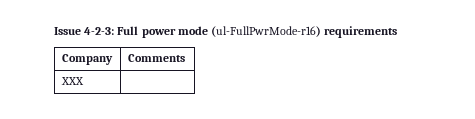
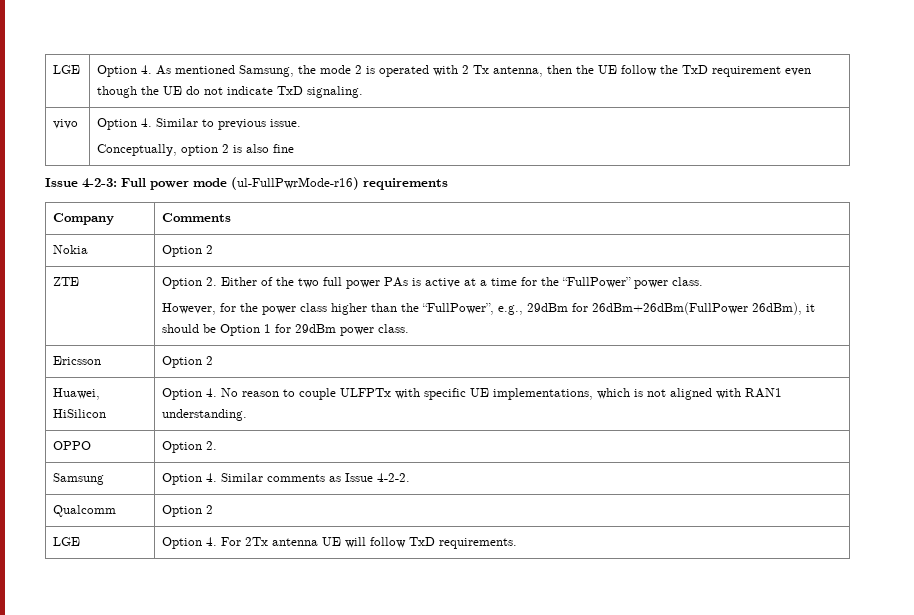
+ LGE | Option 4. As mentioned Samsung, the mode 2 is operated with 2 Tx antenna, then the UE follow the TxD requirement even though the UE do not indicate TxD signaling.
+ vivo | Option 4. Similar to previous issue.
+ Conceptually, option 2 is also fine
- XXX |
+ Nokia | Option 2
+ ZTE | Option 2. Either of the two full power PAs is active at a time for the “FullPower” power class.
+ However, for the power class higher than the “FullPower”, e.g., 29dBm for 26dBm+26dBm(FullPower 26dBm), it should be Option 1 for 29dBm power class.
+ Ericsson | Option 2
+ Huawei, HiSilicon | Option 4. No reason to couple ULFPTx with specific UE implementations, which is not aligned with RAN1 understanding.
+ OPPO | Option 2.
+ Samsung | Option 4. Similar comments as Issue 4-2-2.
+ Qualcomm | Option 2
+ LGE | Option 4. For 2Tx antenna UE will follow TxD requirements.

